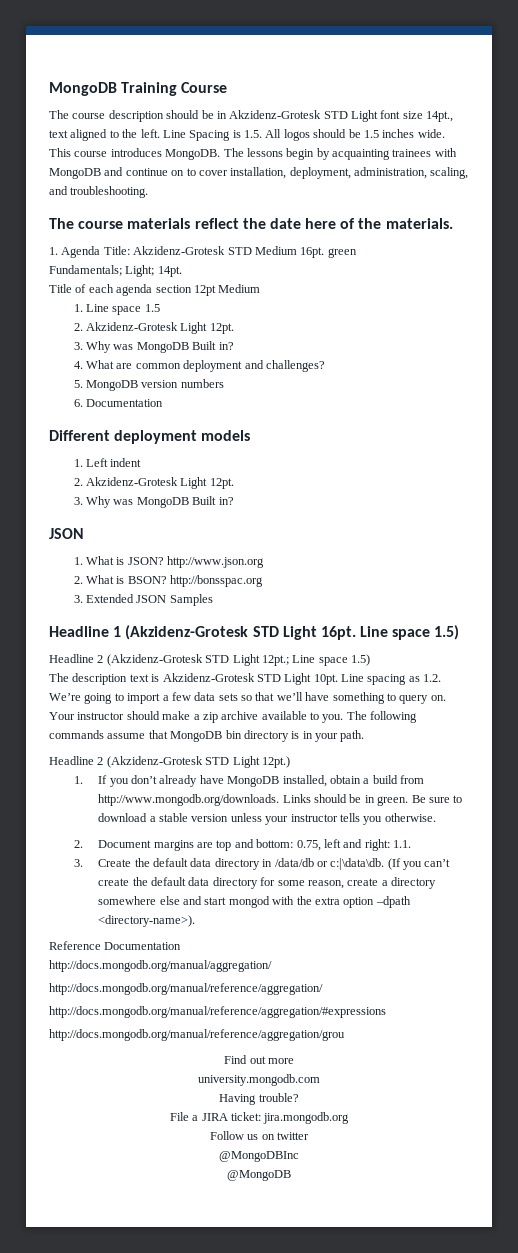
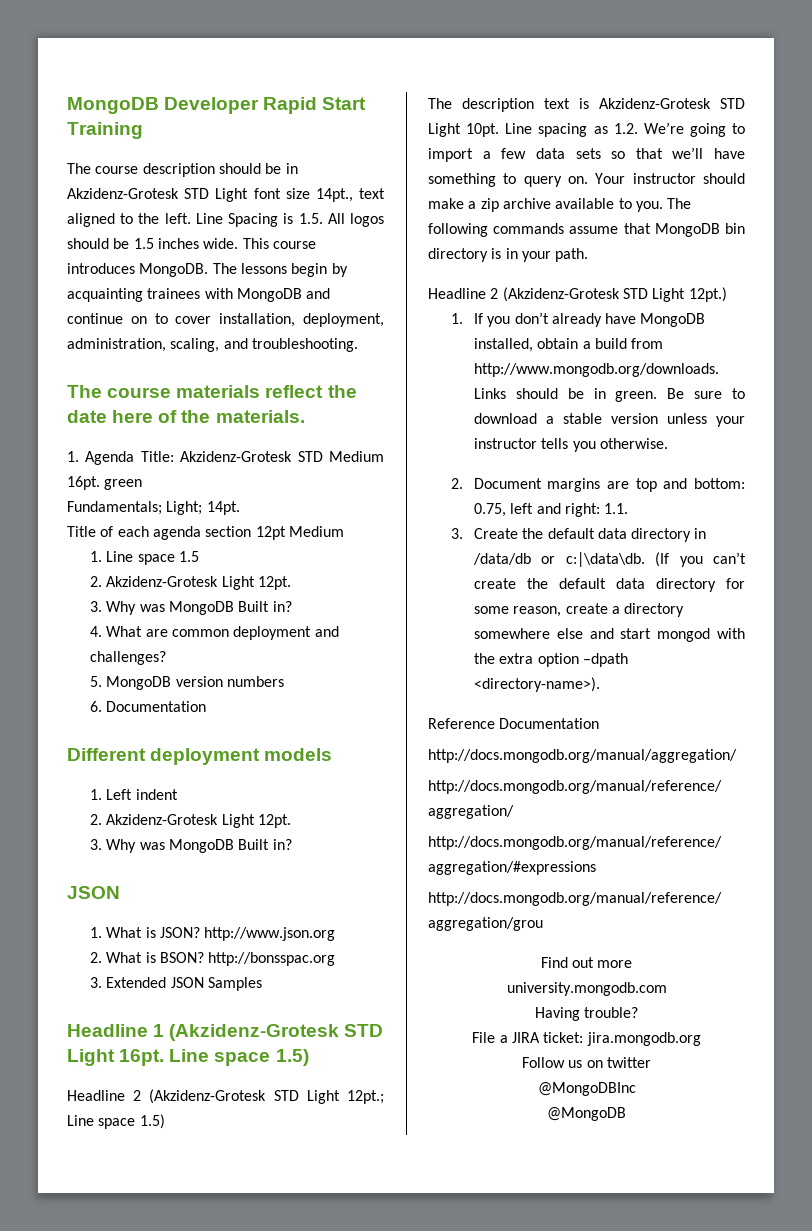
- MongoDB Training Course
+ MongoDB Developer Rapid Start Training

